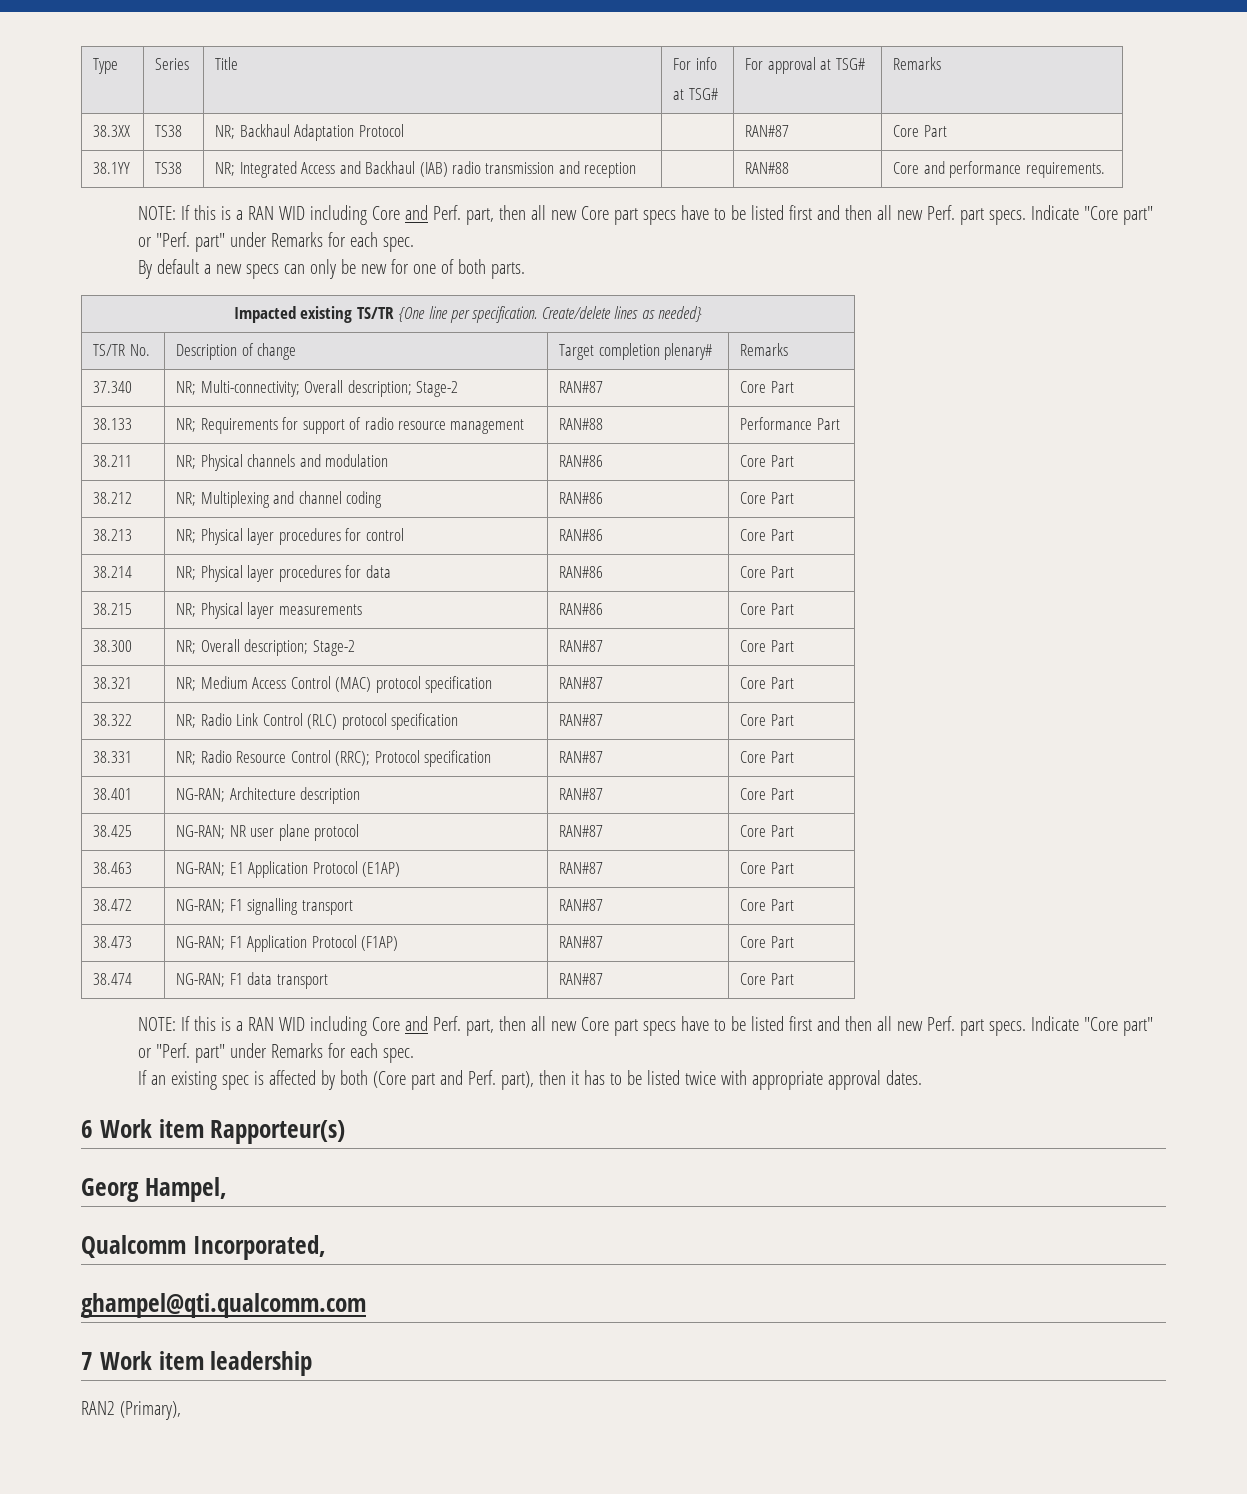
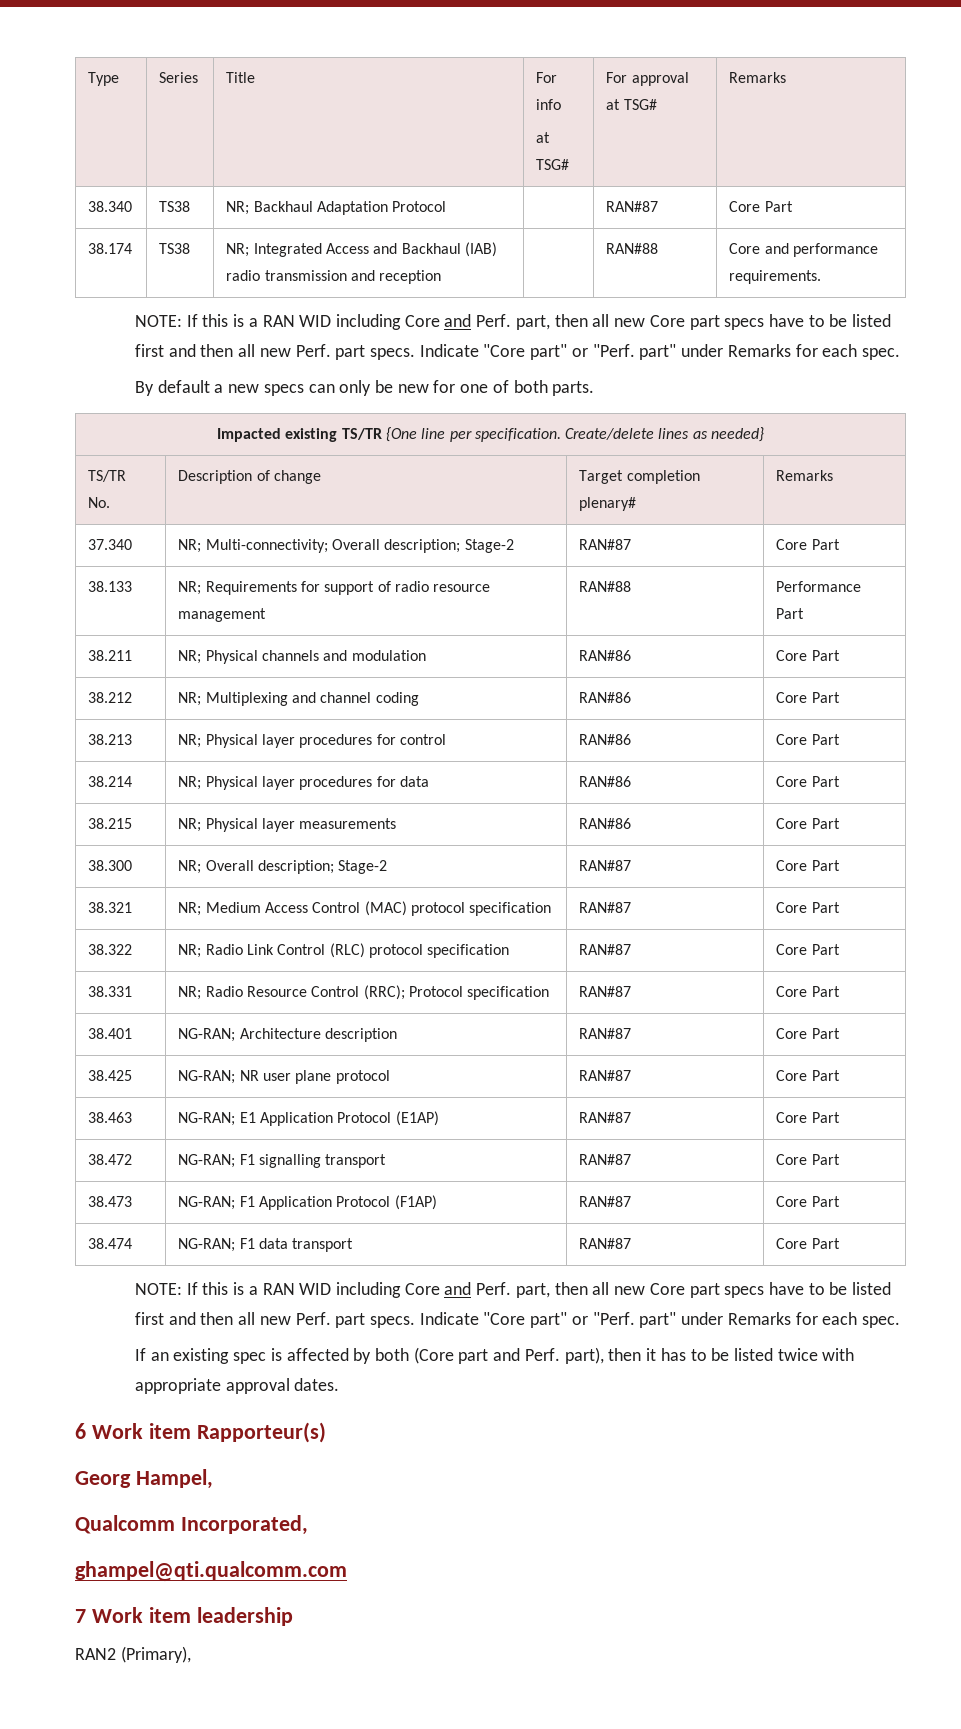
- 38.3XX | TS38 | NR; Backhaul Adaptation Protocol | | RAN#87 | Core Part
+ 38.340 | TS38 | NR; Backhaul Adaptation Protocol | | RAN#87 | Core Part
- 38.1YY | TS38 | NR; Integrated Access and Backhaul (IAB) radio transmission and reception | | RAN#88 | Core and performance requirements.
+ 38.174 | TS38 | NR; Integrated Access and Backhaul (IAB) radio transmission and reception | | RAN#88 | Core and performance requirements.

